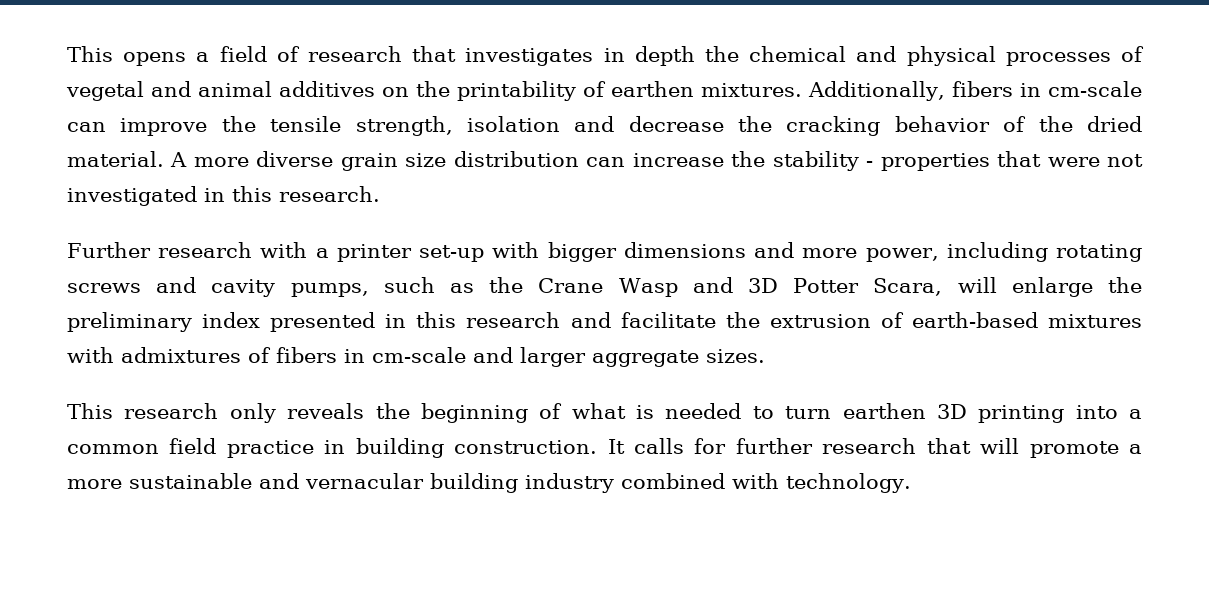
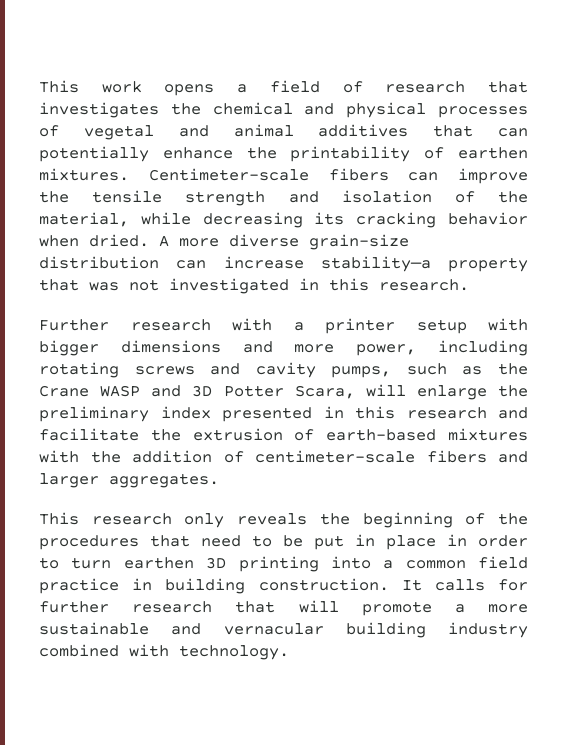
- This opens a field of research that investigates in depth the chemical and physical processes of vegetal and animal additives on the printability of earthen mixtures.
+ This work opens a field of research that investigates the chemical and physical processes of vegetal and animal additives that can potentially enhance the printability of earthen mixtures.
- Additionally, fibers in cm-scale can improve the tensile strength, isolation and decrease the cracking behavior of the dried material.
+ Centimeter-scale fibers can improve the tensile strength and isolation of the material, while decreasing its cracking behavior when dried.
- A more diverse grain size distribution can increase the stability - properties that were not investigated in this research.
+ A more diverse grain-size distribution can increase stability—a property that was not investigated in this research.
- Further research with a printer set-up with bigger dimensions and more power, including rotating screws and cavity pumps, such as the Crane Wasp and 3D Potter Scara, will enlarge the preliminary index presented in this research and facilitate the extrusion of earth-based mixtures with admixtures of fibers in cm-scale and larger aggregate sizes.
+ Further research with a printer setup with bigger dimensions and more power, including rotating screws and cavity pumps, such as the Crane WASP and 3D Potter Scara, will enlarge the preliminary index presented in this research and facilitate the extrusion of earth-based mixtures with the addition of centimeter-scale fibers and larger aggregates.
- This research only reveals the beginning of what is needed to turn earthen 3D printing into a common field practice in building construction.
+ This research only reveals the beginning of the procedures that need to be put in place in order to turn earthen 3D printing into a common field practice in building construction.

